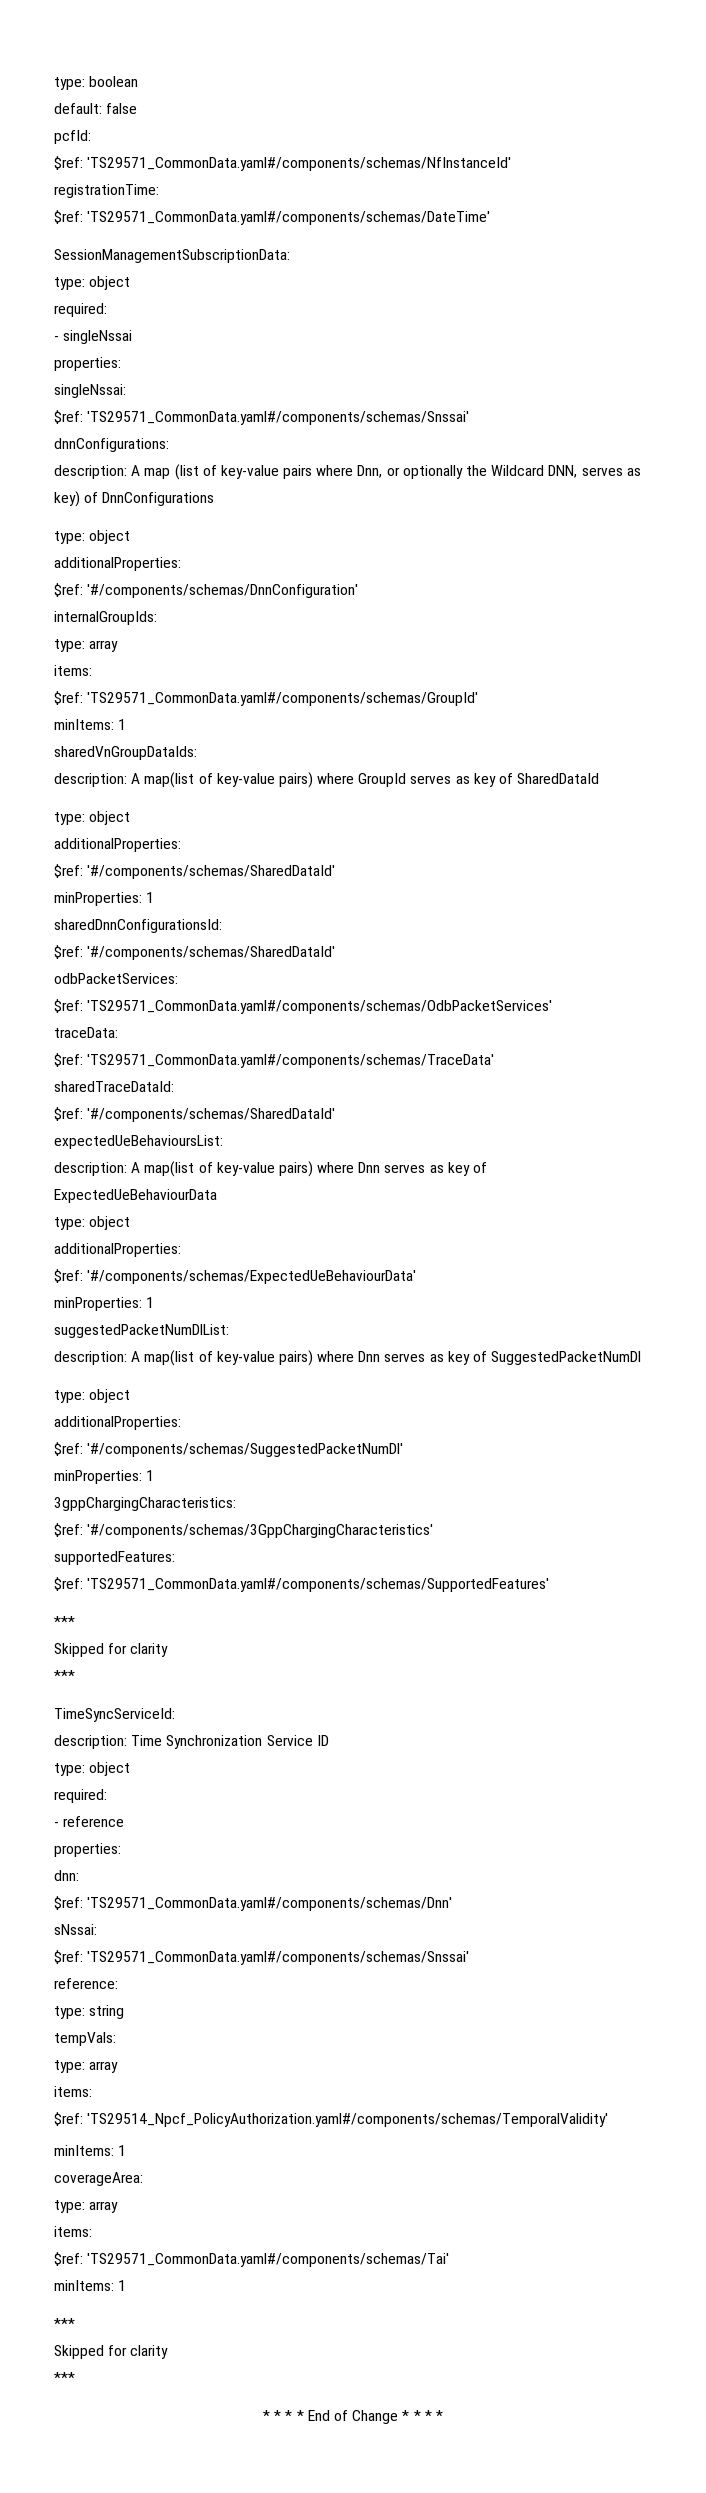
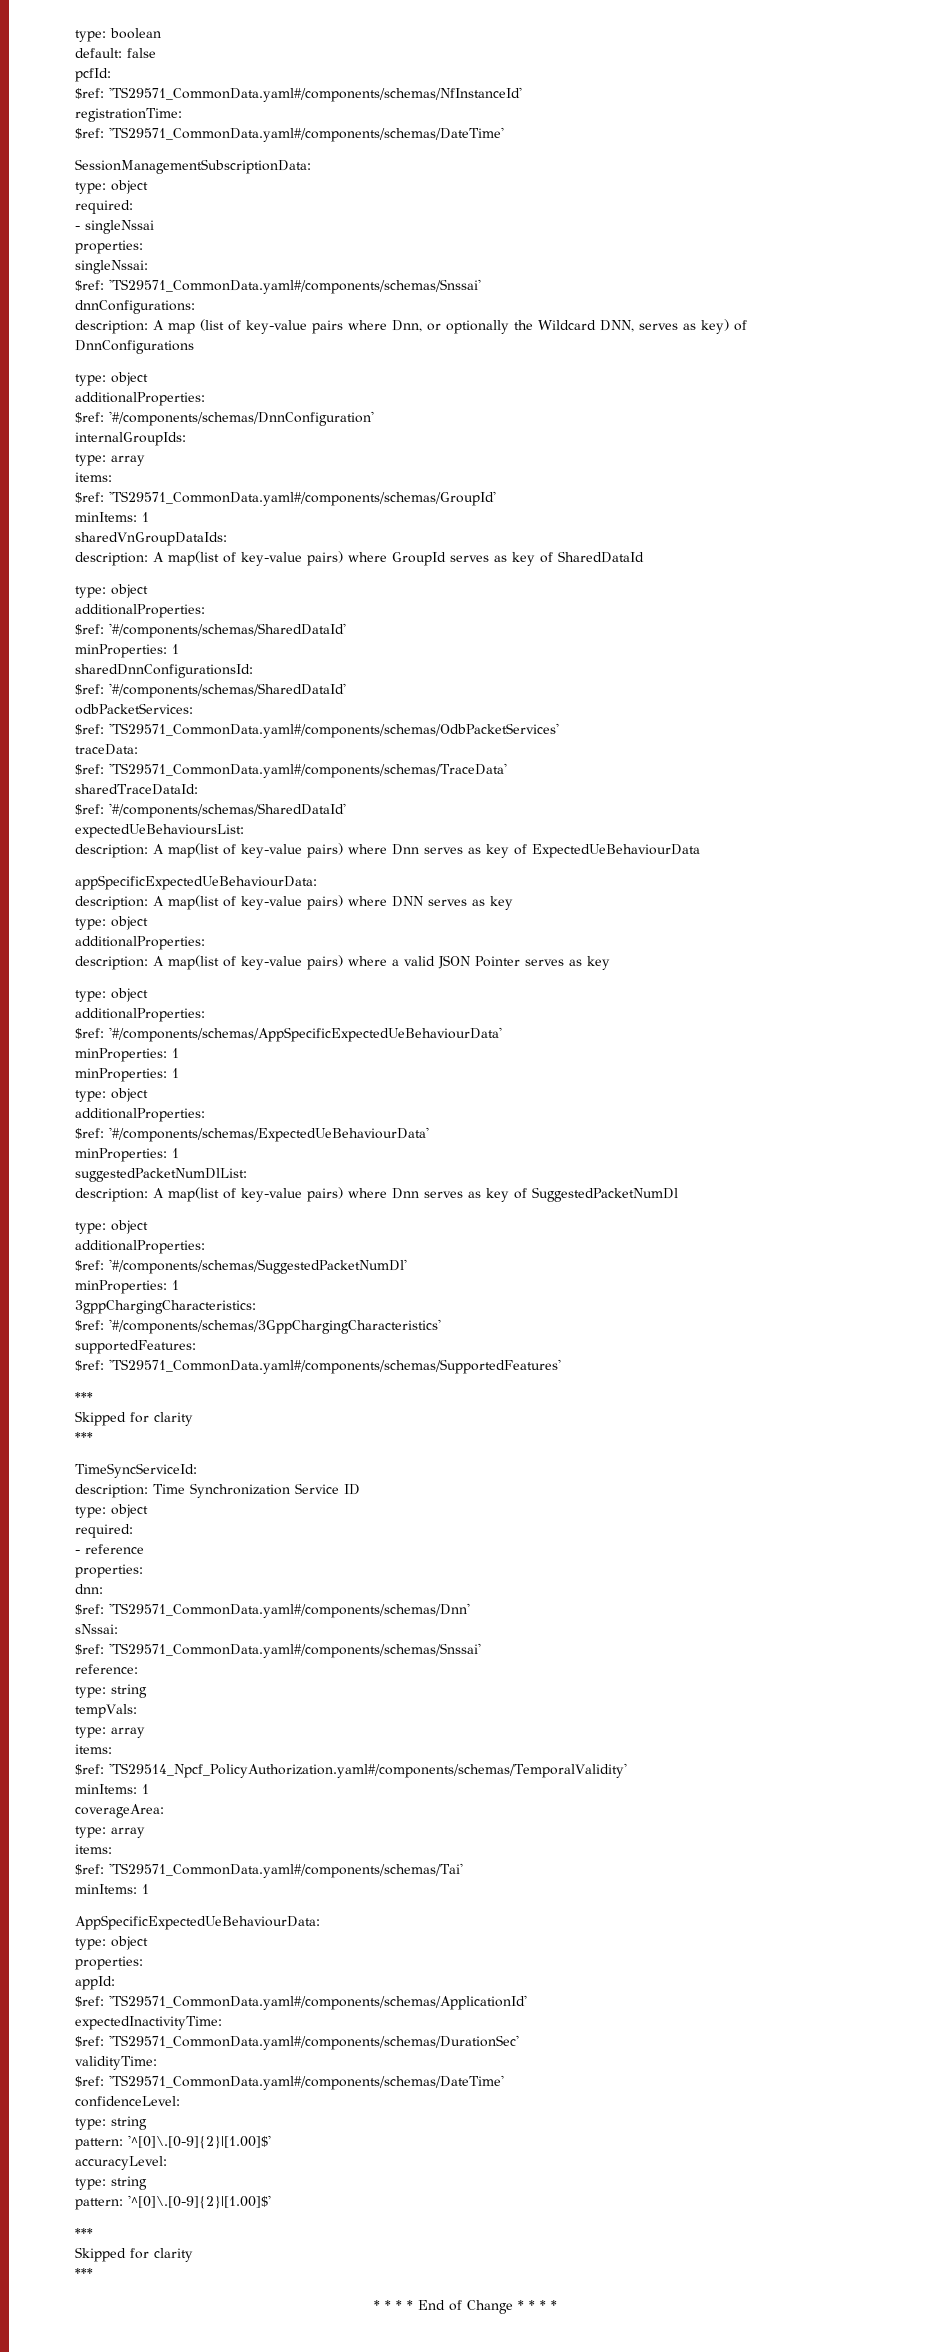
+ appSpecificExpectedUeBehaviourData:
+ description: A map(list of key-value pairs) where DNN serves as key
+ type: object
+ additionalProperties:
+ description: A map(list of key-value pairs) where a valid JSON Pointer serves as key
+ type: object
+ additionalProperties:
+ $ref: '#/components/schemas/AppSpecificExpectedUeBehaviourData'
+ minProperties: 1
+ minProperties: 1
+ AppSpecificExpectedUeBehaviourData:
+ type: object
+ properties:
+ appId:
+ $ref: 'TS29571_CommonData.yaml#/components/schemas/ApplicationId'
+ expectedInactivityTime:
+ $ref: 'TS29571_CommonData.yaml#/components/schemas/DurationSec'
+ validityTime:
+ $ref: 'TS29571_CommonData.yaml#/components/schemas/DateTime'
+ confidenceLevel:
+ type: string
+ pattern: '^[0]\.[0-9]{2}|[1.00]$'
+ accuracyLevel:
+ type: string
+ pattern: '^[0]\.[0-9]{2}|[1.00]$'

